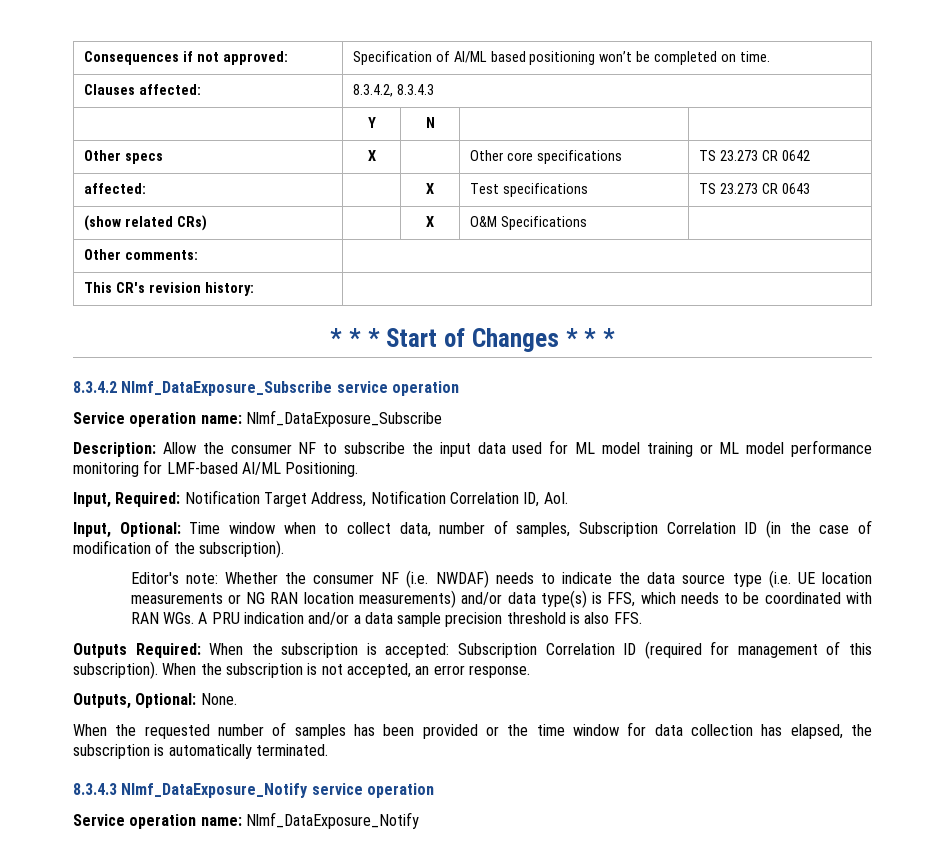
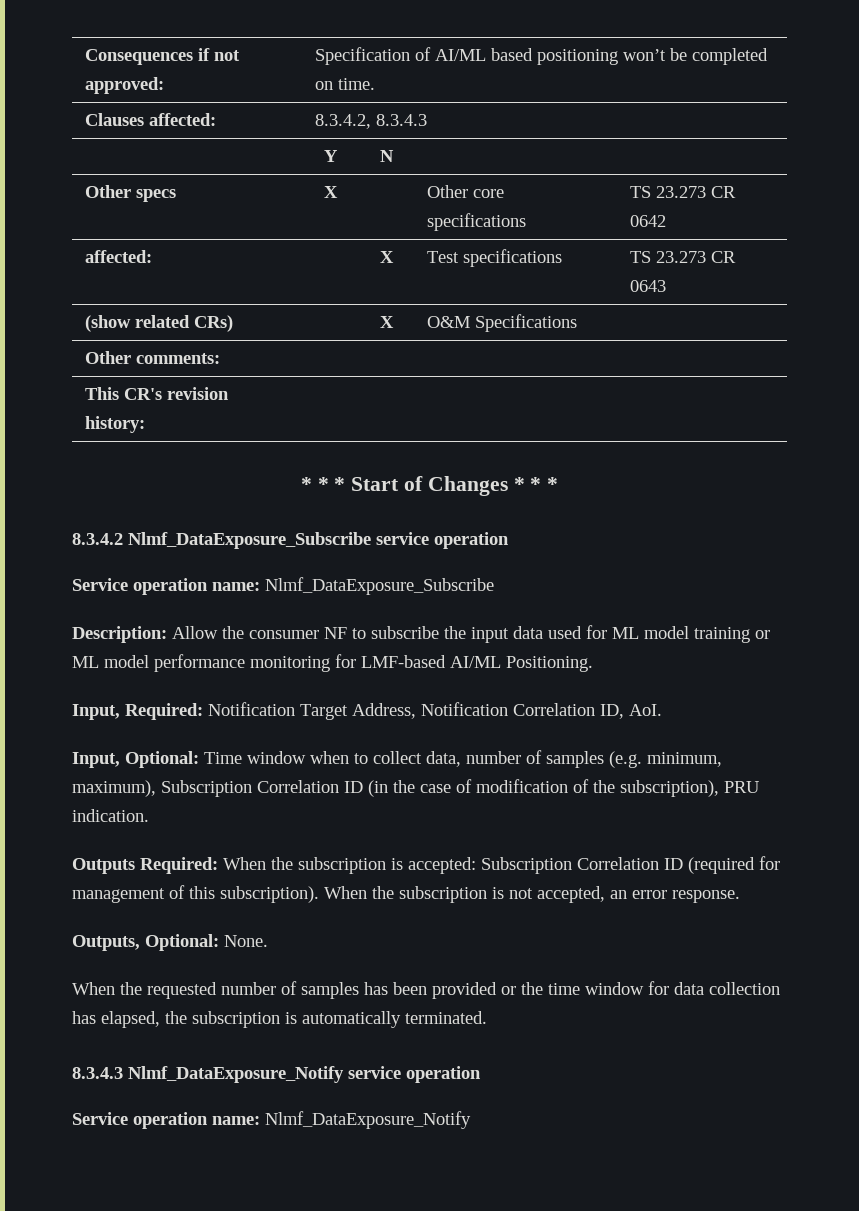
- Input, Optional: Time window when to collect data, number of samples, Subscription Correlation ID (in the case of modification of the subscription).
- Editor's note: Whether the consumer NF (i.e. NWDAF) needs to indicate the data source type (i.e. UE location measurements or NG RAN location measurements) and/or data type(s) is FFS, which needs to be coordinated with RAN WGs. A PRU indication and/or a data sample precision threshold is also FFS.
+ Input, Optional: Time window when to collect data, number of samples (e.g. minimum, maximum), Subscription Correlation ID (in the case of modification of the subscription), PRU indication.

